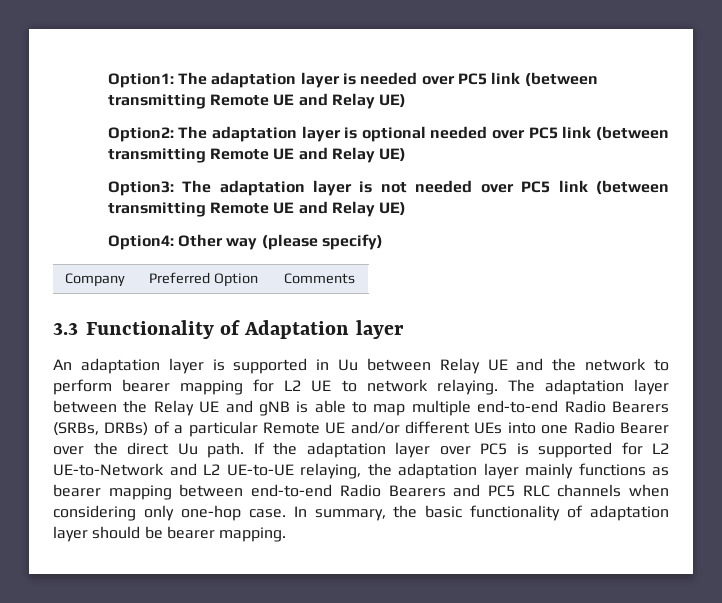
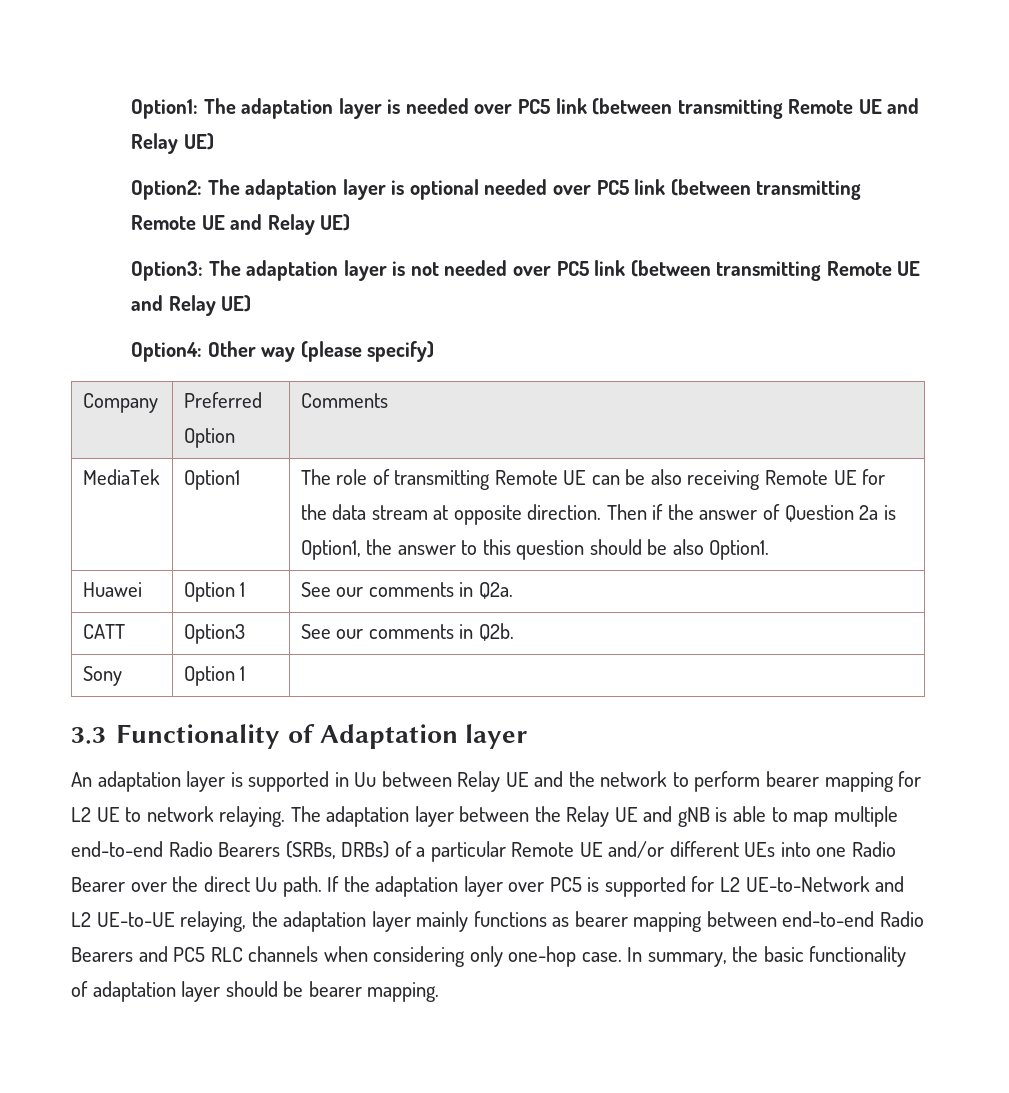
+ MediaTek | Option1 | The role of transmitting Remote UE can be also receiving Remote UE for the data stream at opposite direction. Then if the answer of Question 2a is Option1, the answer to this question should be also Option1.
+ Huawei | Option 1 | See our comments in Q2a.
+ CATT | Option3 | See our comments in Q2b.
+ Sony | Option 1 |

